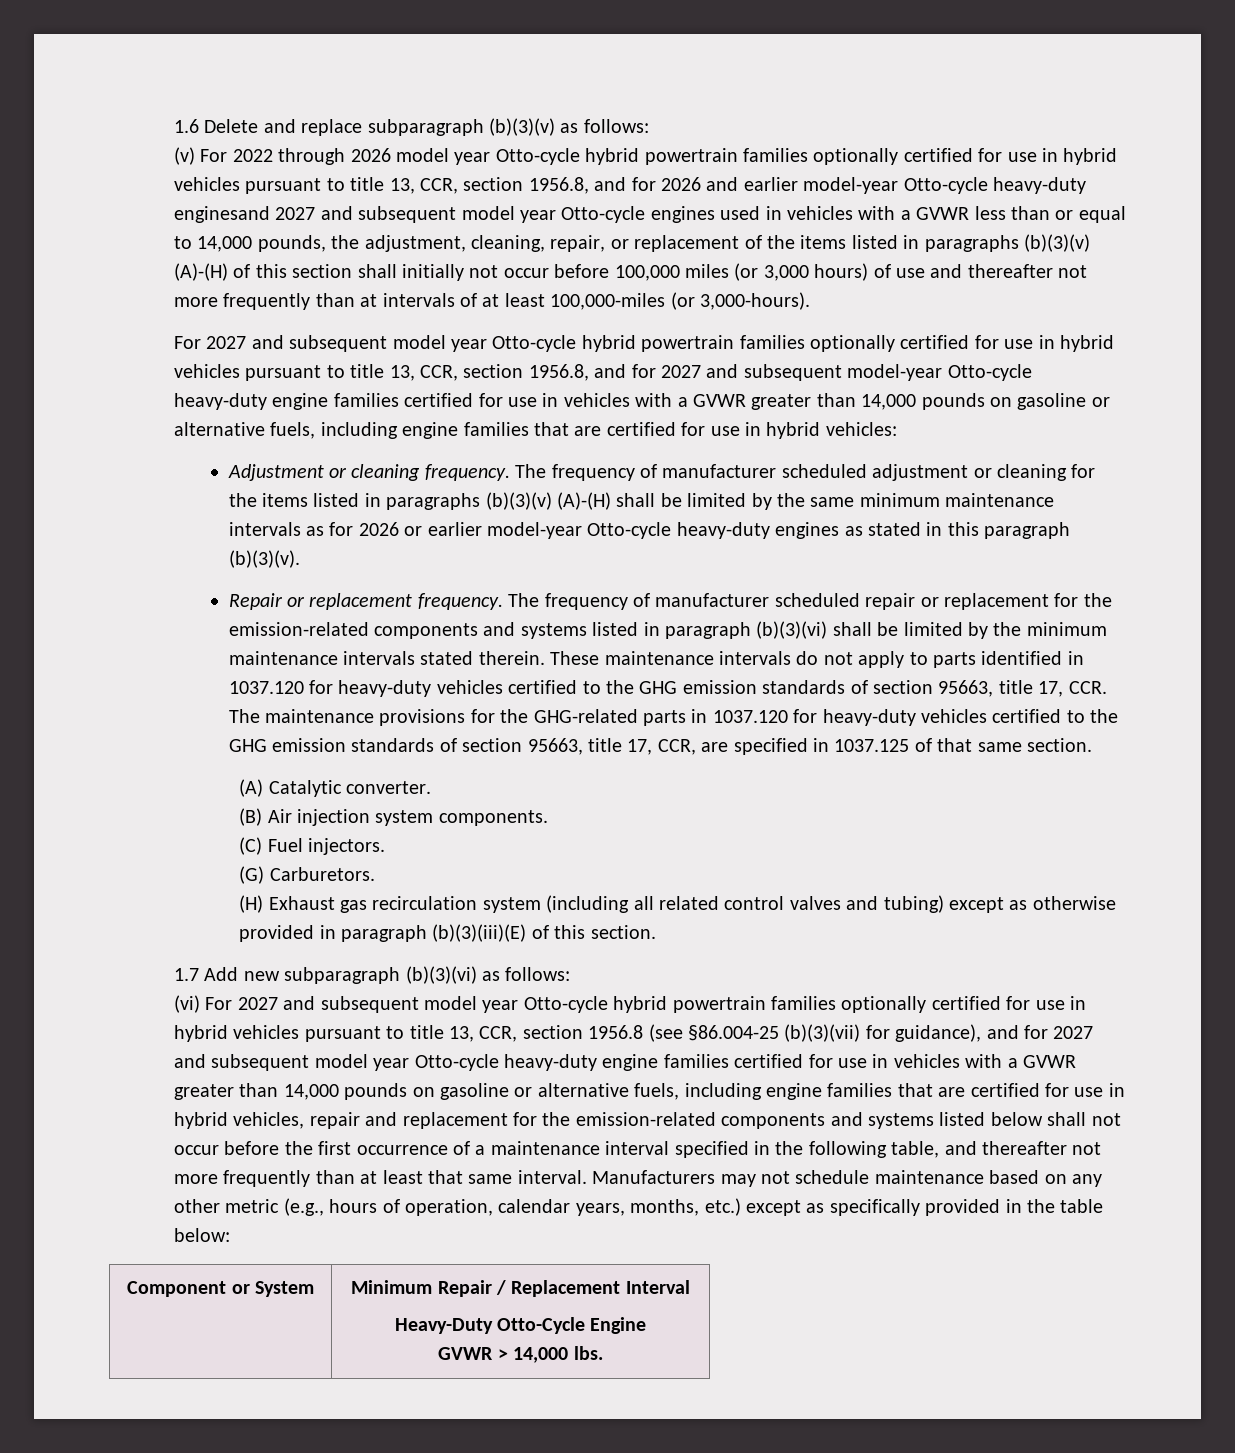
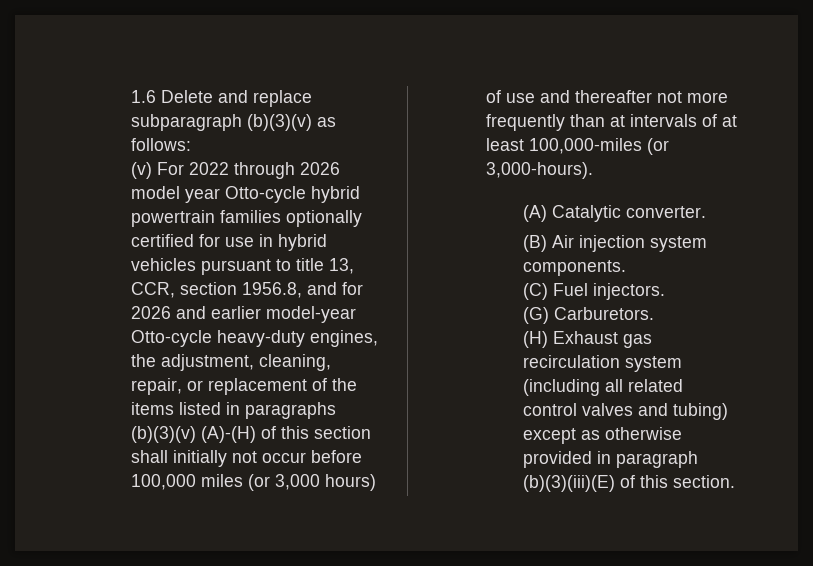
- (v) For 2022 through 2026 model year Otto-cycle hybrid powertrain families optionally certified for use in hybrid vehicles pursuant to title 13, CCR, section 1956.8, and for 2026 and earlier model-year Otto-cycle heavy-duty enginesand 2027 and subsequent model year Otto-cycle engines used in vehicles with a GVWR less than or equal to 14,000 pounds, the adjustment, cleaning, repair, or replacement of the items listed in paragraphs (b)(3)(v) (A)-(H) of this section shall initially not occur before 100,000 miles (or 3,000 hours) of use and thereafter not more frequently than at intervals of at least 100,000-miles (or 3,000-hours).
+ (v) For 2022 through 2026 model year Otto-cycle hybrid powertrain families optionally certified for use in hybrid vehicles pursuant to title 13, CCR, section 1956.8, and for 2026 and earlier model-year Otto-cycle heavy-duty engines, the adjustment, cleaning, repair, or replacement of the items listed in paragraphs (b)(3)(v) (A)-(H) of this section shall initially not occur before 100,000 miles (or 3,000 hours) of use and thereafter not more frequently than at intervals of at least 100,000-miles (or 3,000-hours).
- For 2027 and subsequent model year Otto-cycle hybrid powertrain families optionally certified for use in hybrid vehicles pursuant to title 13, CCR, section 1956.8, and for 2027 and subsequent model-year Otto-cycle heavy-duty engine families certified for use in vehicles with a GVWR greater than 14,000 pounds on gasoline or alternative fuels, including engine families that are certified for use in hybrid vehicles:
- Adjustment or cleaning frequency. The frequency of manufacturer scheduled adjustment or cleaning for the items listed in paragraphs (b)(3)(v) (A)-(H) shall be limited by the same minimum maintenance intervals as for 2026 or earlier model-year Otto-cycle heavy-duty engines as stated in this paragraph (b)(3)(v).
- Repair or replacement frequency. The frequency of manufacturer scheduled repair or replacement for the emission-related components and systems listed in paragraph (b)(3)(vi) shall be limited by the minimum maintenance intervals stated therein. These maintenance intervals do not apply to parts identified in 1037.120 for heavy-duty vehicles certified to the GHG emission standards of section 95663, title 17, CCR. The maintenance provisions for the GHG-related parts in 1037.120 for heavy-duty vehicles certified to the GHG emission standards of section 95663, title 17, CCR, are specified in 1037.125 of that same section.
- 1.7 Add new subparagraph (b)(3)(vi) as follows:
- (vi) For 2027 and subsequent model year Otto-cycle hybrid powertrain families optionally certified for use in hybrid vehicles pursuant to title 13, CCR, section 1956.8 (see §86.004-25 (b)(3)(vii) for guidance), and for 2027 and subsequent model year Otto-cycle heavy-duty engine families certified for use in vehicles with a GVWR greater than 14,000 pounds on gasoline or alternative fuels, including engine families that are certified for use in hybrid vehicles, repair and replacement for the emission-related components and systems listed below shall not occur before the first occurrence of a maintenance interval specified in the following table, and thereafter not more frequently than at least that same interval. Manufacturers may not schedule maintenance based on any other metric (e.g., hours of operation, calendar years, months, etc.) except as specifically provided in the table below:
- Component or System | Minimum Repair / Replacement Interval
- Heavy-Duty Otto-Cycle Engine
- GVWR > 14,000 lbs.

